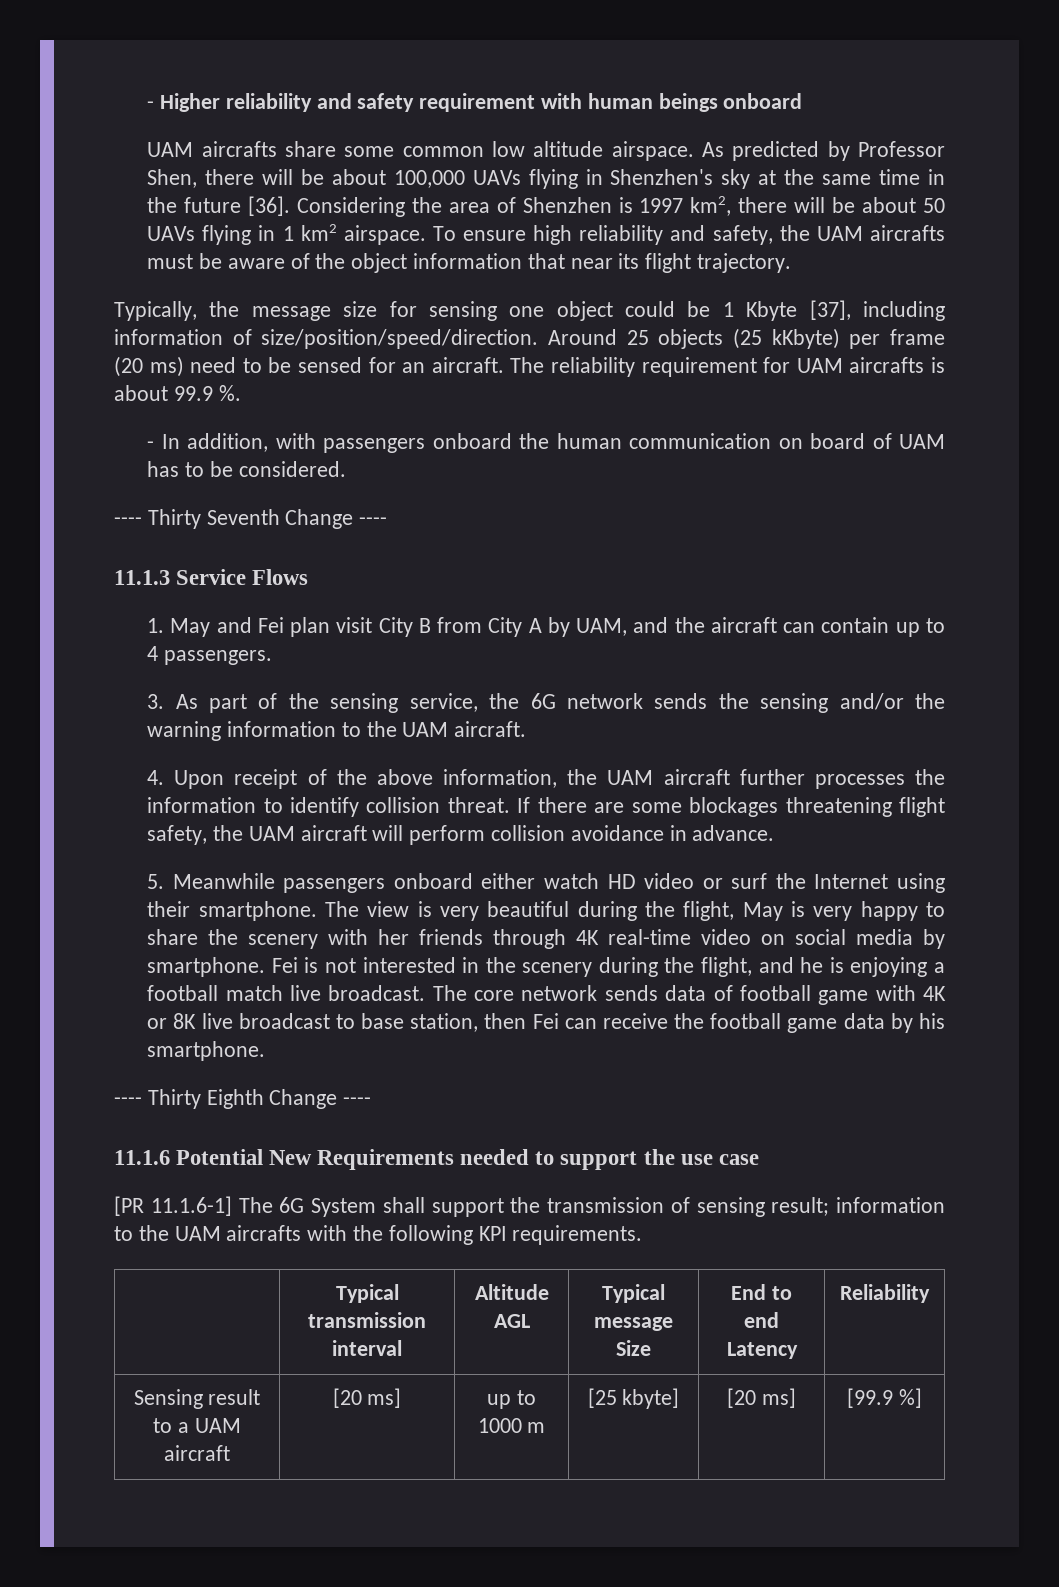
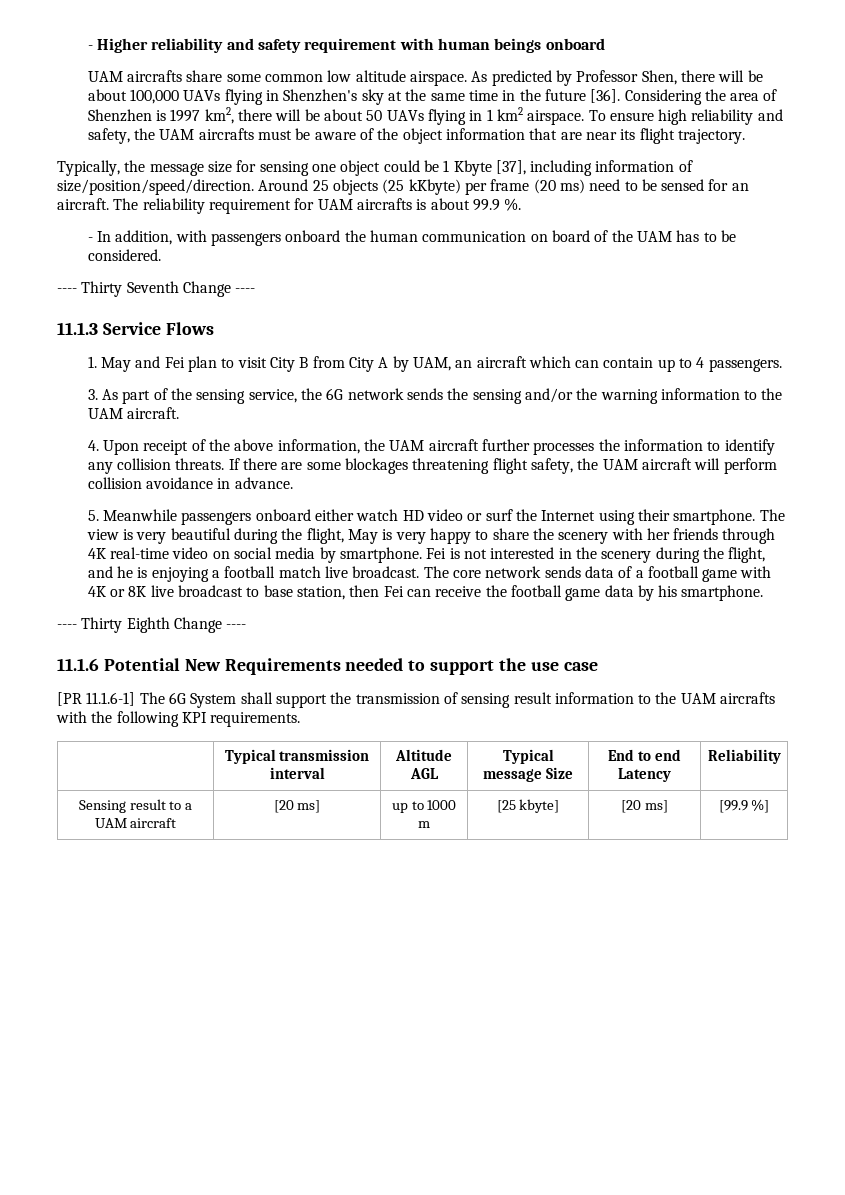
- To ensure high reliability and safety, the UAM aircrafts must be aware of the object information that near its flight trajectory.
+ To ensure high reliability and safety, the UAM aircrafts must be aware of the object information that are near its flight trajectory.
- - In addition, with passengers onboard the human communication on board of UAM has to be considered.
+ - In addition, with passengers onboard the human communication on board of the UAM has to be considered.
- 1. May and Fei plan visit City B from City A by UAM, and the aircraft can contain up to 4 passengers.
+ 1. May and Fei plan to visit City B from City A by UAM, an aircraft which can contain up to 4 passengers.
- 4. Upon receipt of the above information, the UAM aircraft further processes the information to identify collision threat.
+ 4. Upon receipt of the above information, the UAM aircraft further processes the information to identify any collision threats.
- The core network sends data of football game with 4K or 8K live broadcast to base station, then Fei can receive the football game data by his smartphone.
+ The core network sends data of a football game with 4K or 8K live broadcast to base station, then Fei can receive the football game data by his smartphone.
- [PR 11.1.6-1] The 6G System shall support the transmission of sensing result; information to the UAM aircrafts with the following KPI requirements.
+ [PR 11.1.6-1] The 6G System shall support the transmission of sensing result information to the UAM aircrafts with the following KPI requirements.

